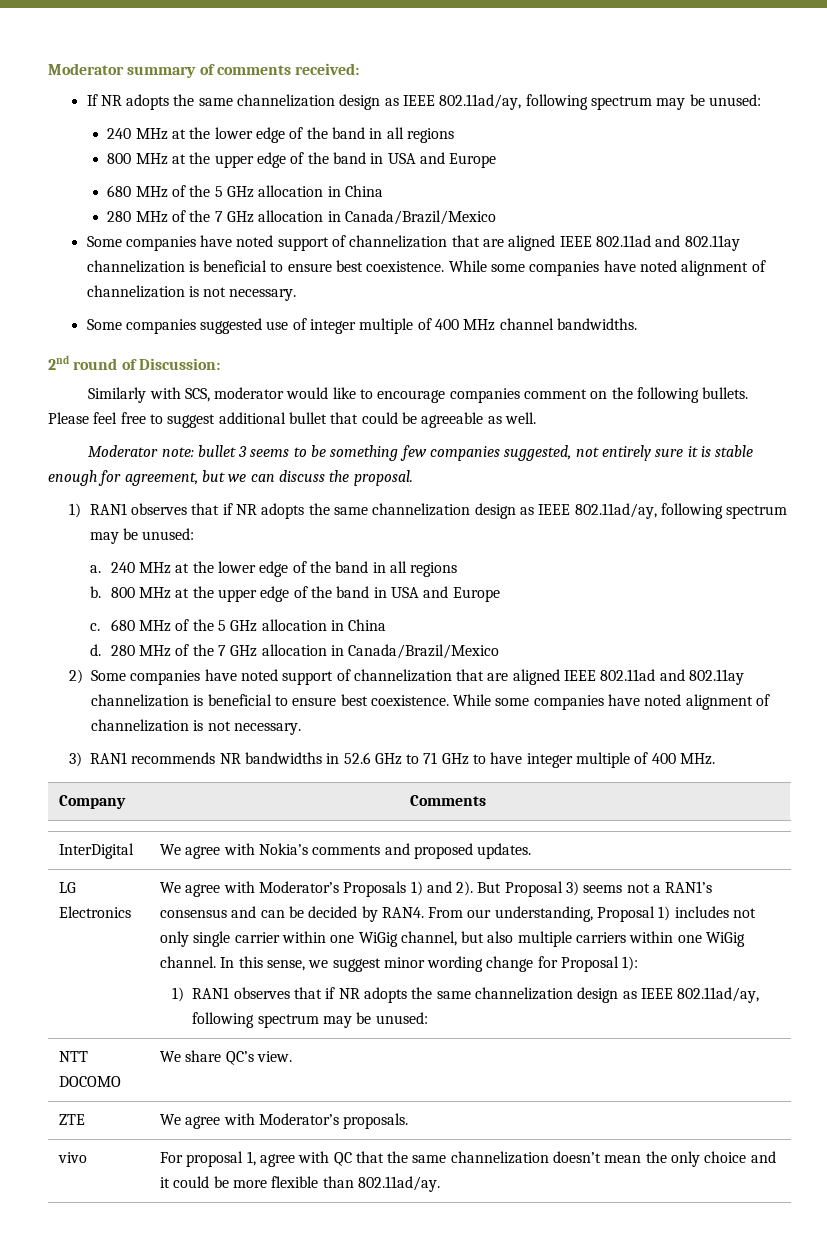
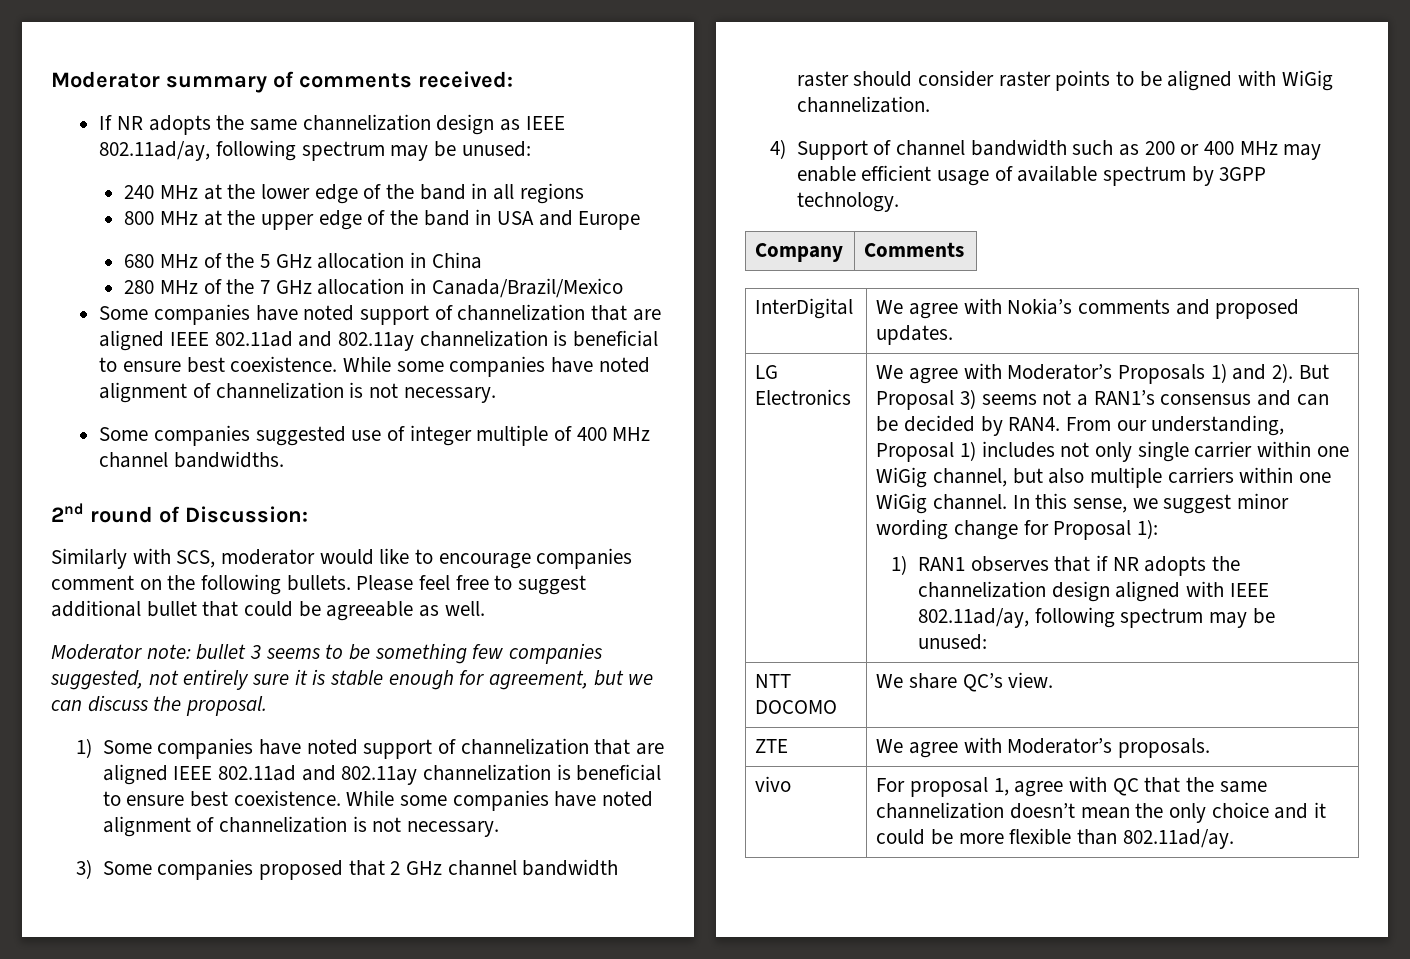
  Moderator note: bullet 3 seems to be something few companies suggested, not entirely sure it is stable enough for agreement, but we can discuss the proposal.
- 1) RAN1 observes that if NR adopts the same channelization design as IEEE 802.11ad/ay, following spectrum may be unused:
- a. 240 MHz at the lower edge of the band in all regions
- b. 800 MHz at the upper edge of the band in USA and Europe
- c. 680 MHz of the 5 GHz allocation in China
- d. 280 MHz of the 7 GHz allocation in Canada/Brazil/Mexico
- 2) Some companies have noted support of channelization that are aligned IEEE 802.11ad and 802.11ay channelization is beneficial to ensure best coexistence.
+ 1) Some companies have noted support of channelization that are aligned IEEE 802.11ad and 802.11ay channelization is beneficial to ensure best coexistence.
- 3) RAN1 recommends NR bandwidths in 52.6 GHz to 71 GHz to have integer multiple of 400 MHz.
+ 3) Some companies proposed that 2 GHz channel bandwidth raster should consider raster points to be aligned with WiGig channelization.
+ 4) Support of channel bandwidth such as 200 or 400 MHz may enable efficient usage of available spectrum by 3GPP technology.
  In this sense, we suggest minor wording change for Proposal 1):
- 1) RAN1 observes that if NR adopts the same channelization design as IEEE 802.11ad/ay, following spectrum may be unused:
+ 1) RAN1 observes that if NR adopts the channelization design aligned with IEEE 802.11ad/ay, following spectrum may be unused:

